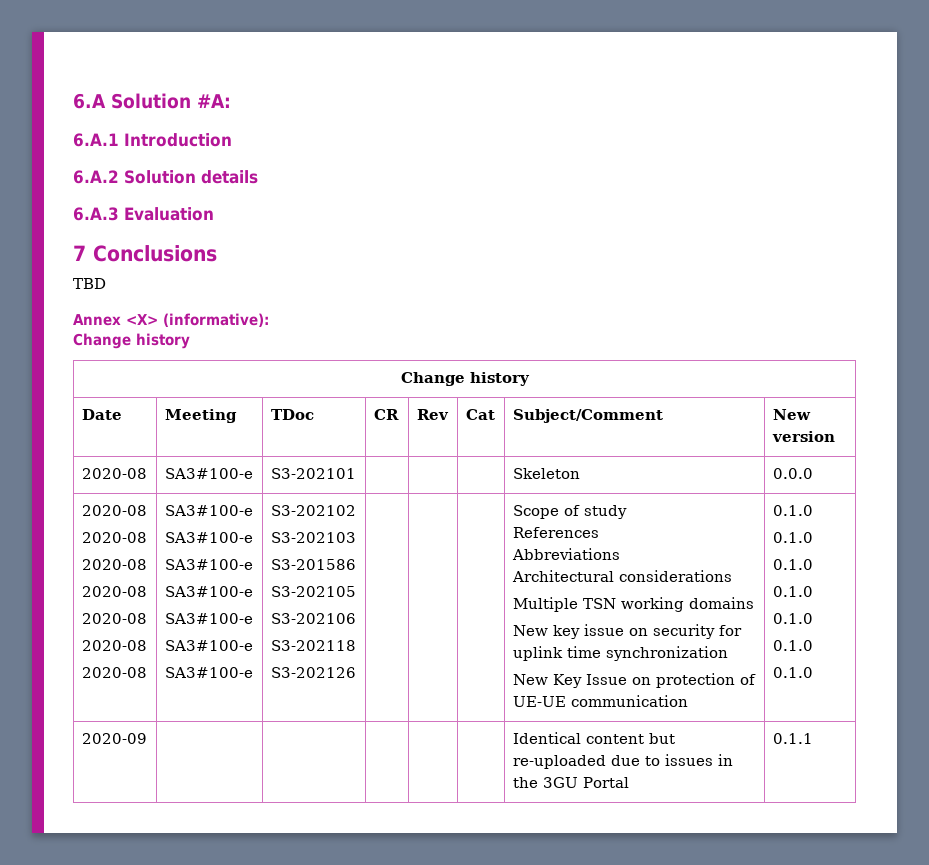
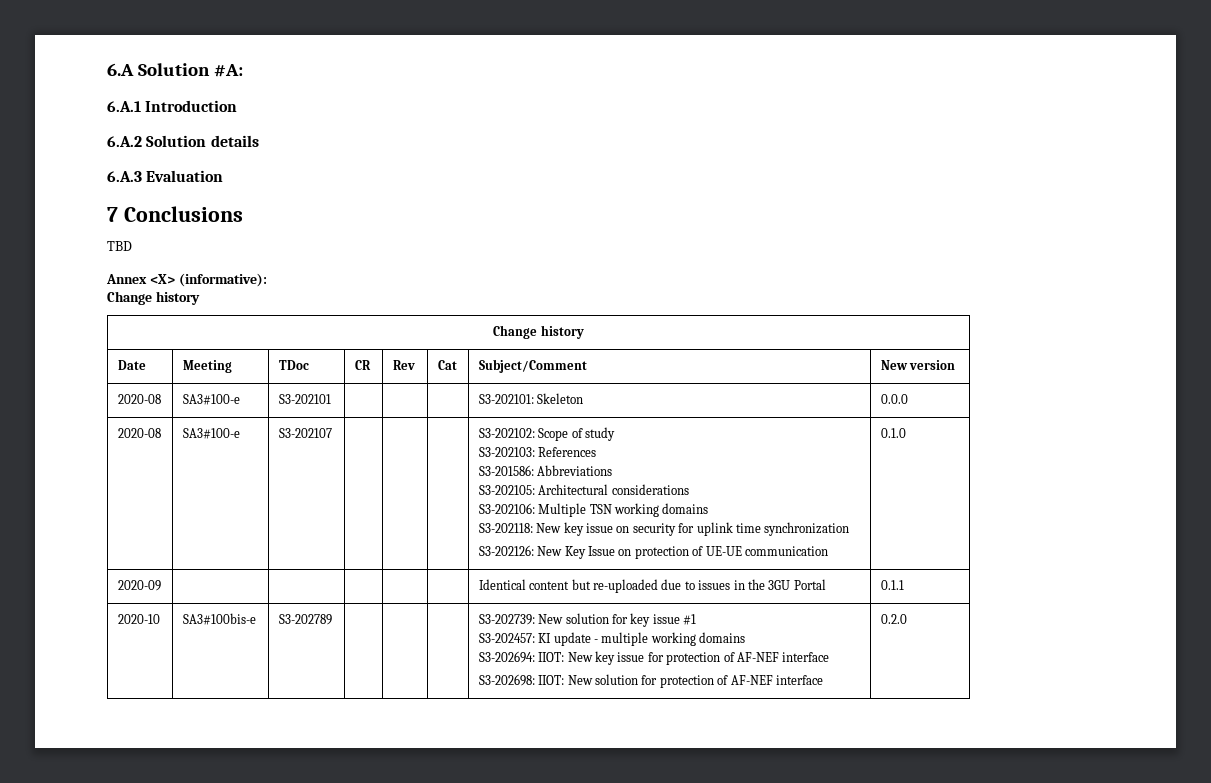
- 2020-08 | SA3#100-e | S3-202101 | | | | Skeleton | 0.0.0
- 2020-08
- 2020-08
- 2020-08
- 2020-08
- 2020-08
- 2020-08
- 2020-08 | SA3#100-e
- SA3#100-e
- SA3#100-e
- SA3#100-e
- SA3#100-e
- SA3#100-e
- SA3#100-e | S3-202102
- S3-202103
- S3-201586
- S3-202105
- S3-202106
- S3-202118
- S3-202126 | | | | Scope of study
+ 2020-08 | SA3#100-e | S3-202101 | | | | S3-202101: Skeleton | 0.0.0
+ 2020-08 | SA3#100-e | S3-202107 | | | | S3-202102: Scope of study
- References
+ S3-202103: References
- Abbreviations
+ S3-201586: Abbreviations
- Architectural considerations
+ S3-202105: Architectural considerations
- Multiple TSN working domains
+ S3-202106: Multiple TSN working domains
- New key issue on security for uplink time synchronization
+ S3-202118: New key issue on security for uplink time synchronization
- New Key Issue on protection of UE-UE communication | 0.1.0
- 0.1.0
- 0.1.0
- 0.1.0
- 0.1.0
- 0.1.0
- 0.1.0
+ S3-202126: New Key Issue on protection of UE-UE communication | 0.1.0
+ 2020-10 | SA3#100bis-e | S3-202789 | | | | S3-202739: New solution for key issue #1
+ S3-202457: KI update - multiple working domains
+ S3-202694: IIOT: New key issue for protection of AF-NEF interface
+ S3-202698: IIOT: New solution for protection of AF-NEF interface | 0.2.0

